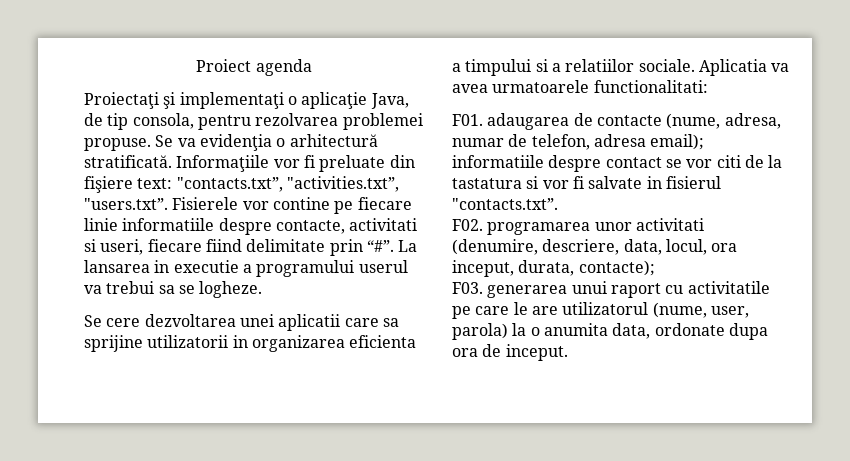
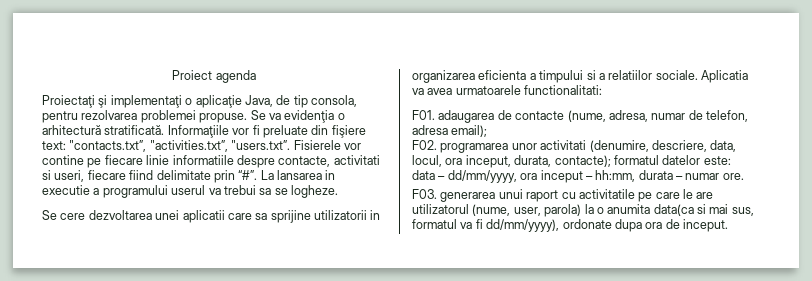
- F01. adaugarea de contacte (nume, adresa, numar de telefon, adresa email); informatiile despre contact se vor citi de la tastatura si vor fi salvate in fisierul "contacts.txt”.
+ F01. adaugarea de contacte (nume, adresa, numar de telefon, adresa email);
- F02. programarea unor activitati (denumire, descriere, data, locul, ora inceput, durata, contacte);
+ F02. programarea unor activitati (denumire, descriere, data, locul, ora inceput, durata, contacte); formatul datelor este: data – dd/mm/yyyy, ora inceput – hh:mm, durata – numar ore.
- F03. generarea unui raport cu activitatile pe care le are utilizatorul (nume, user, parola) la o anumita data, ordonate dupa ora de inceput.
+ F03. generarea unui raport cu activitatile pe care le are utilizatorul (nume, user, parola) la o anumita data(ca si mai sus, formatul va fi dd/mm/yyyy), ordonate dupa ora de inceput.

